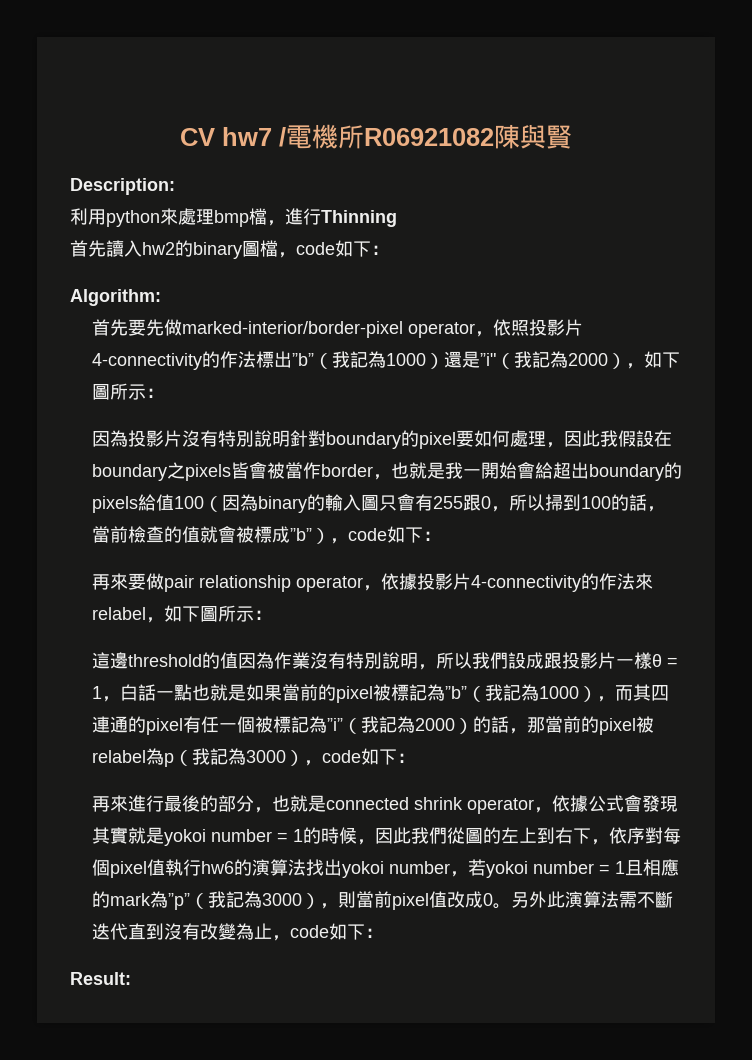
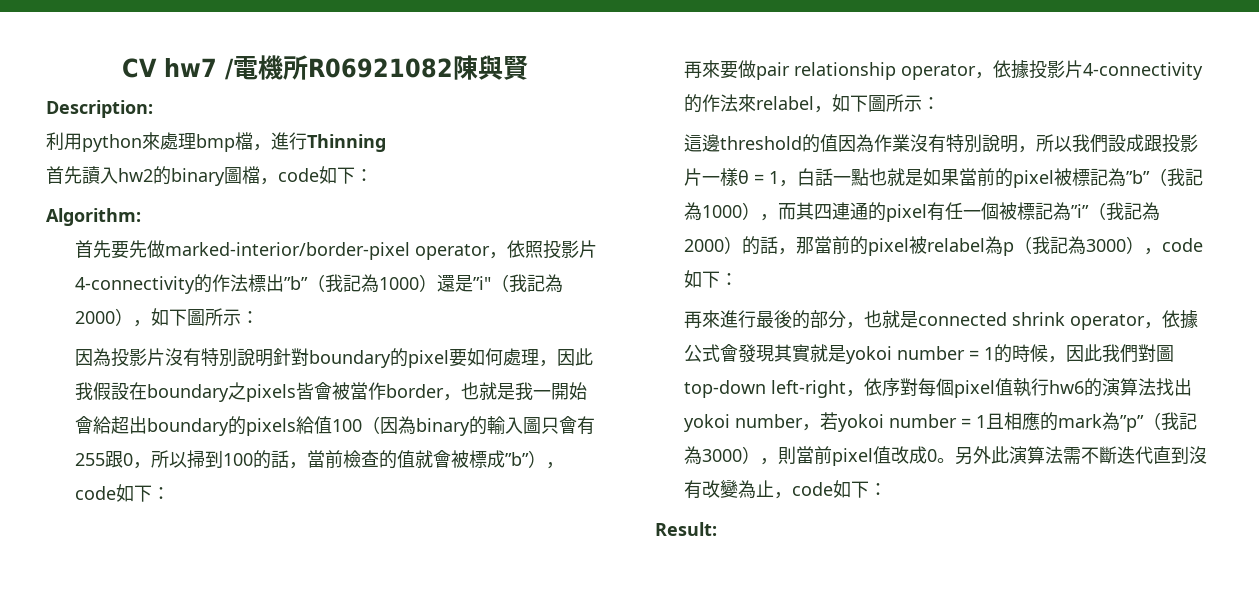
- 再來進行最後的部分，也就是connected shrink operator，依據公式會發現其實就是yokoi number = 1的時候，因此我們從圖的左上到右下，依序對每個pixel值執行hw6的演算法找出yokoi number，若yokoi number = 1且相應的mark為”p”（我記為3000），則當前pixel值改成0。
+ 再來進行最後的部分，也就是connected shrink operator，依據公式會發現其實就是yokoi number = 1的時候，因此我們對圖top-down left-right，依序對每個pixel值執行hw6的演算法找出yokoi number，若yokoi number = 1且相應的mark為”p”（我記為3000），則當前pixel值改成0。

